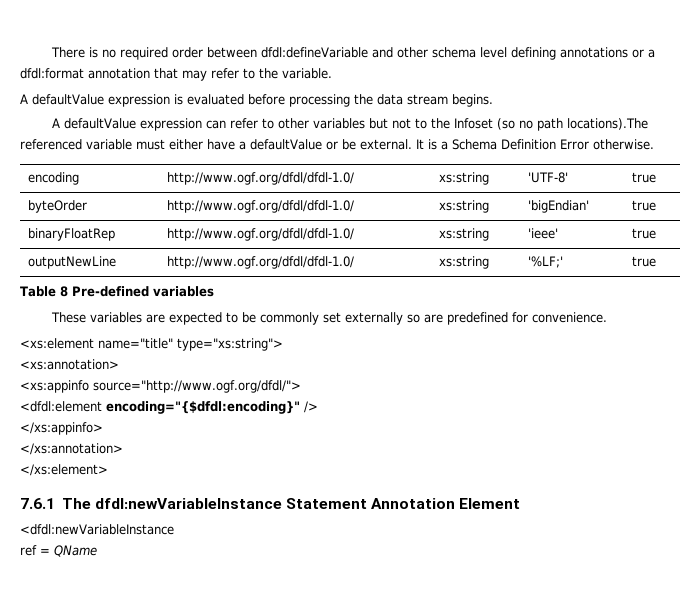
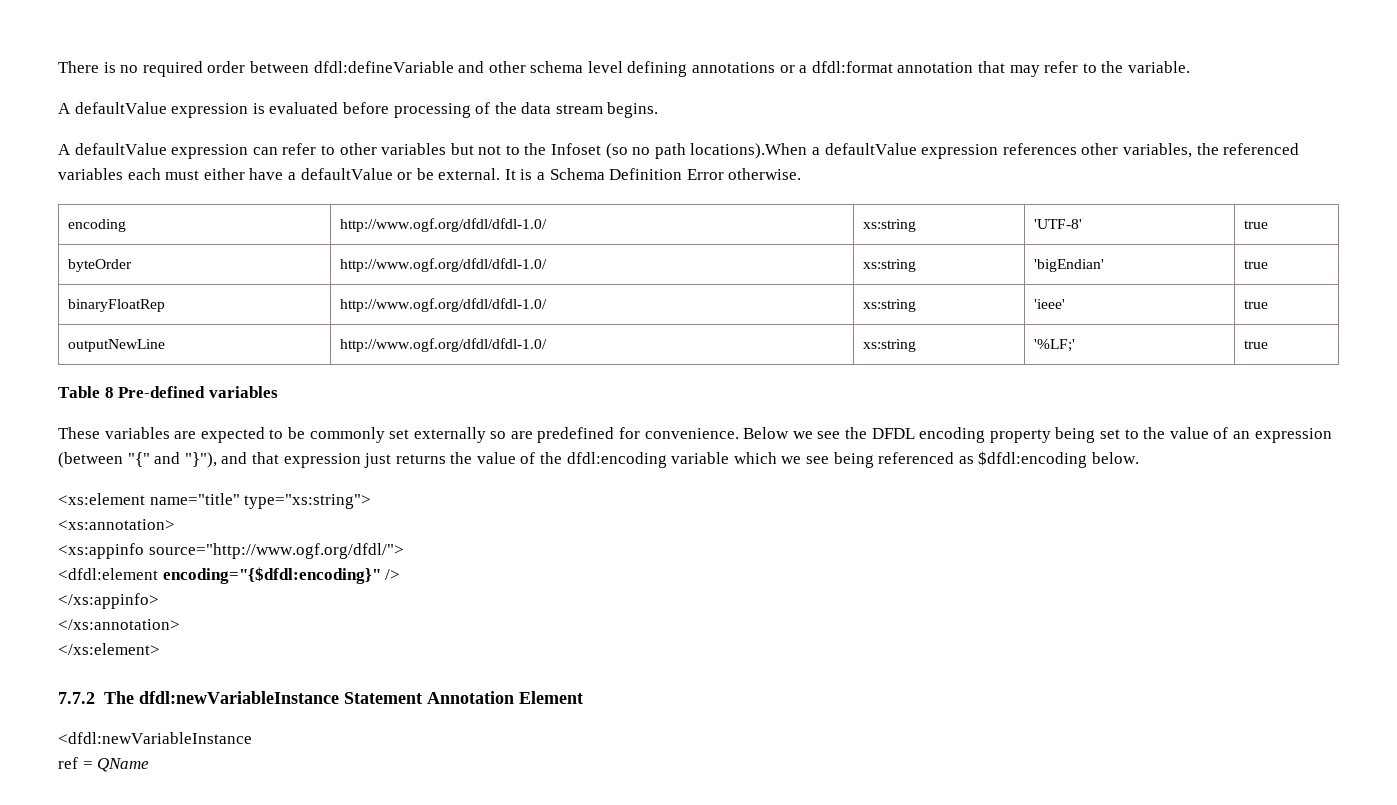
- A defaultValue expression is evaluated before processing the data stream begins.
+ A defaultValue expression is evaluated before processing of the data stream begins.
- A defaultValue expression can refer to other variables but not to the Infoset (so no path locations).The referenced variable must either have a defaultValue or be external.
+ A defaultValue expression can refer to other variables but not to the Infoset (so no path locations).When a defaultValue expression references other variables, the referenced variables each must either have a defaultValue or be external.
+ Below we see the DFDL encoding property being set to the value of an expression (between "{" and "}"), and that expression just returns the value of the dfdl:encoding variable which we see being referenced as $dfdl:encoding below.
- 7.6.1 The dfdl:newVariableInstance Statement Annotation Element
+ 7.7.2 The dfdl:newVariableInstance Statement Annotation Element

